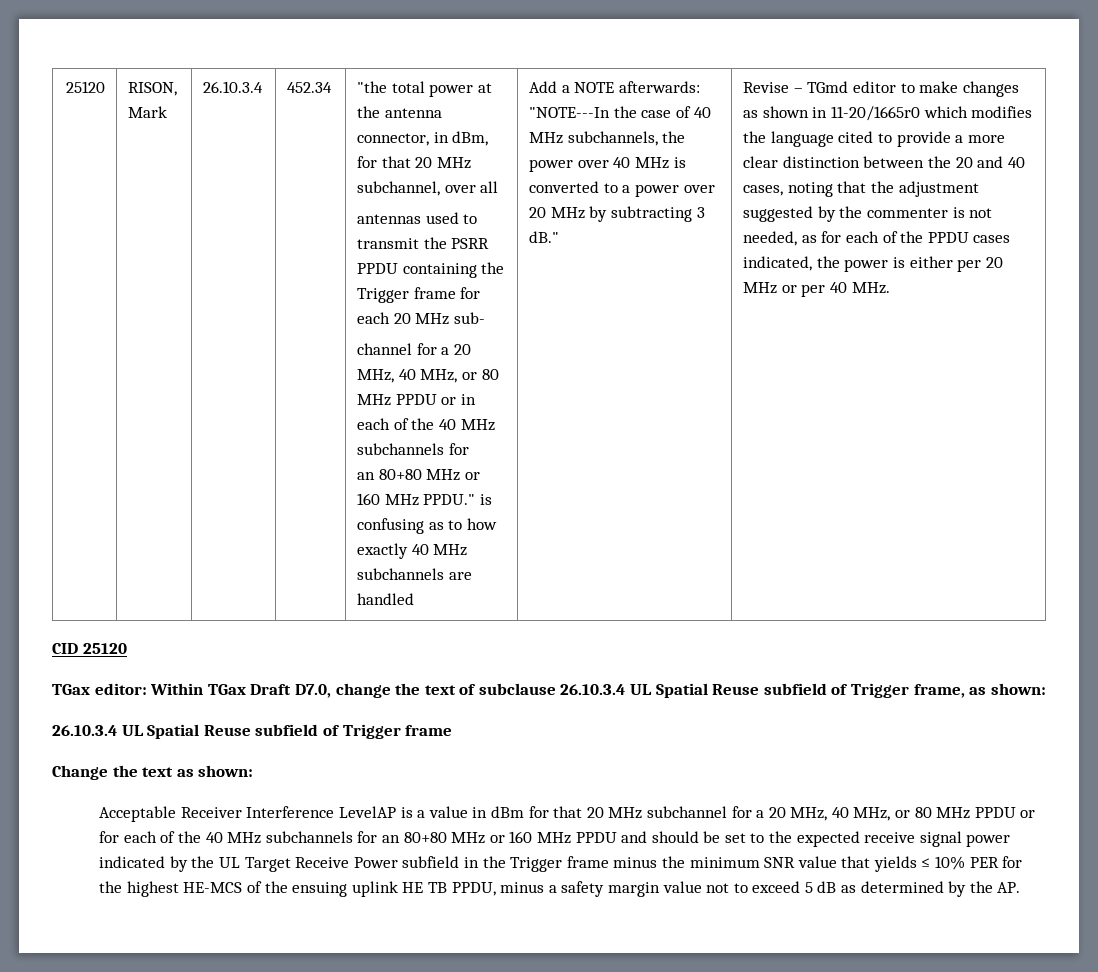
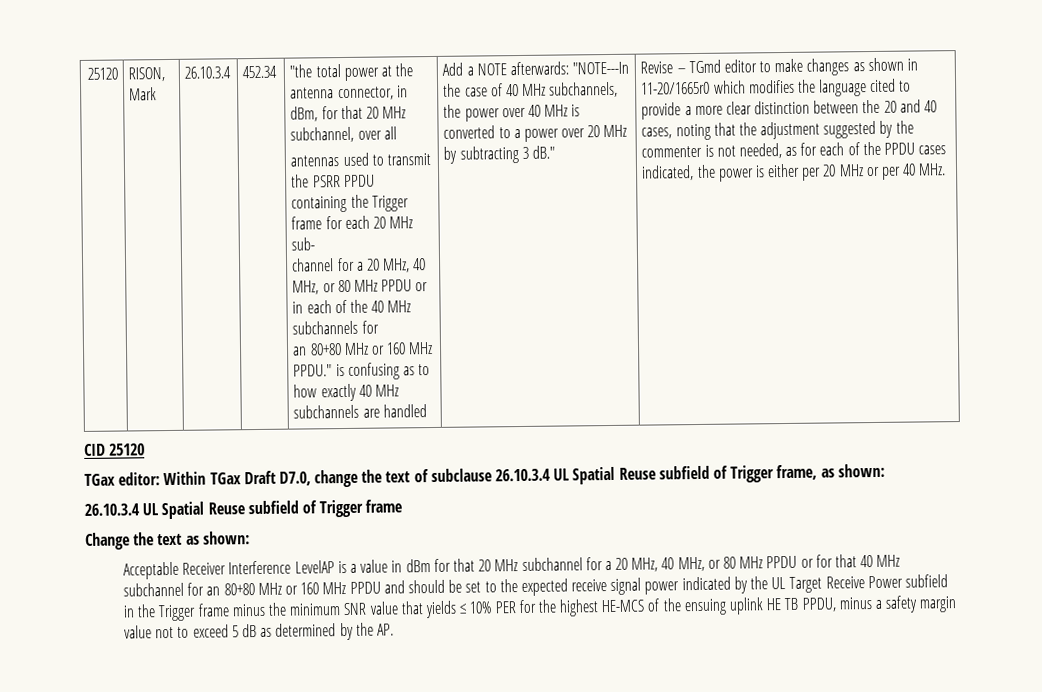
- Acceptable Receiver Interference LevelAP is a value in dBm for that 20 MHz subchannel for a 20 MHz, 40 MHz, or 80 MHz PPDU or for each of the 40 MHz subchannels for an 80+80 MHz or 160 MHz PPDU and should be set to the expected receive signal power indicated by the UL Target Receive Power subfield in the Trigger frame minus the minimum SNR value that yields ≤ 10% PER for the highest HE-MCS of the ensuing uplink HE TB PPDU, minus a safety margin value not to exceed 5 dB as determined by the AP.
+ Acceptable Receiver Interference LevelAP is a value in dBm for that 20 MHz subchannel for a 20 MHz, 40 MHz, or 80 MHz PPDU or for that 40 MHz subchannel for an 80+80 MHz or 160 MHz PPDU and should be set to the expected receive signal power indicated by the UL Target Receive Power subfield in the Trigger frame minus the minimum SNR value that yields ≤ 10% PER for the highest HE-MCS of the ensuing uplink HE TB PPDU, minus a safety margin value not to exceed 5 dB as determined by the AP.

